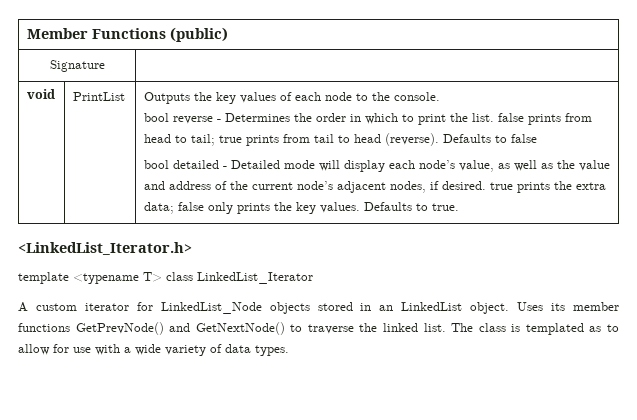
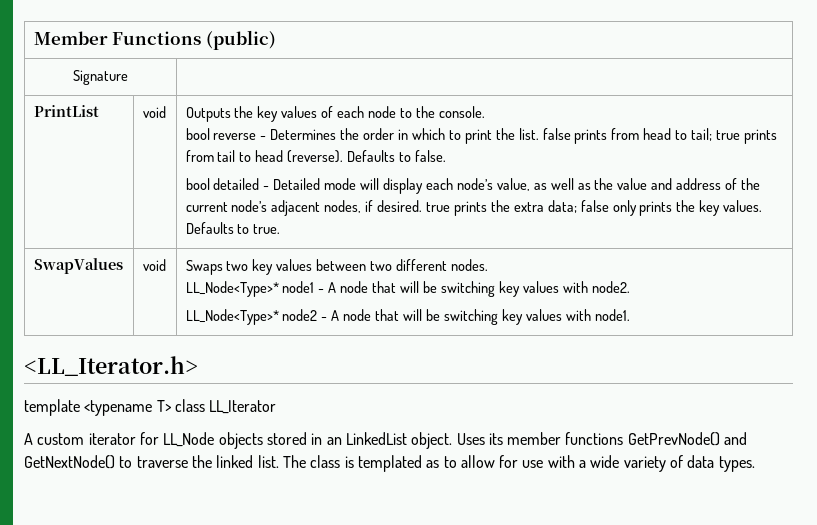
- void | PrintList
+ PrintList | void
- Defaults to false
+ Defaults to false.
- <LinkedList_Iterator.h>
+ SwapValues | void | Swaps two key values between two different nodes.
+ LL_Node<Type>* node1 - A node that will be switching key values with node2.
+ LL_Node<Type>* node2 - A node that will be switching key values with node1.
+ <LL_Iterator.h>
- template <typename T> class LinkedList_Iterator
+ template <typename T> class LL_Iterator
- A custom iterator for LinkedList_Node objects stored in an LinkedList object.
+ A custom iterator for LL_Node objects stored in an LinkedList object.

